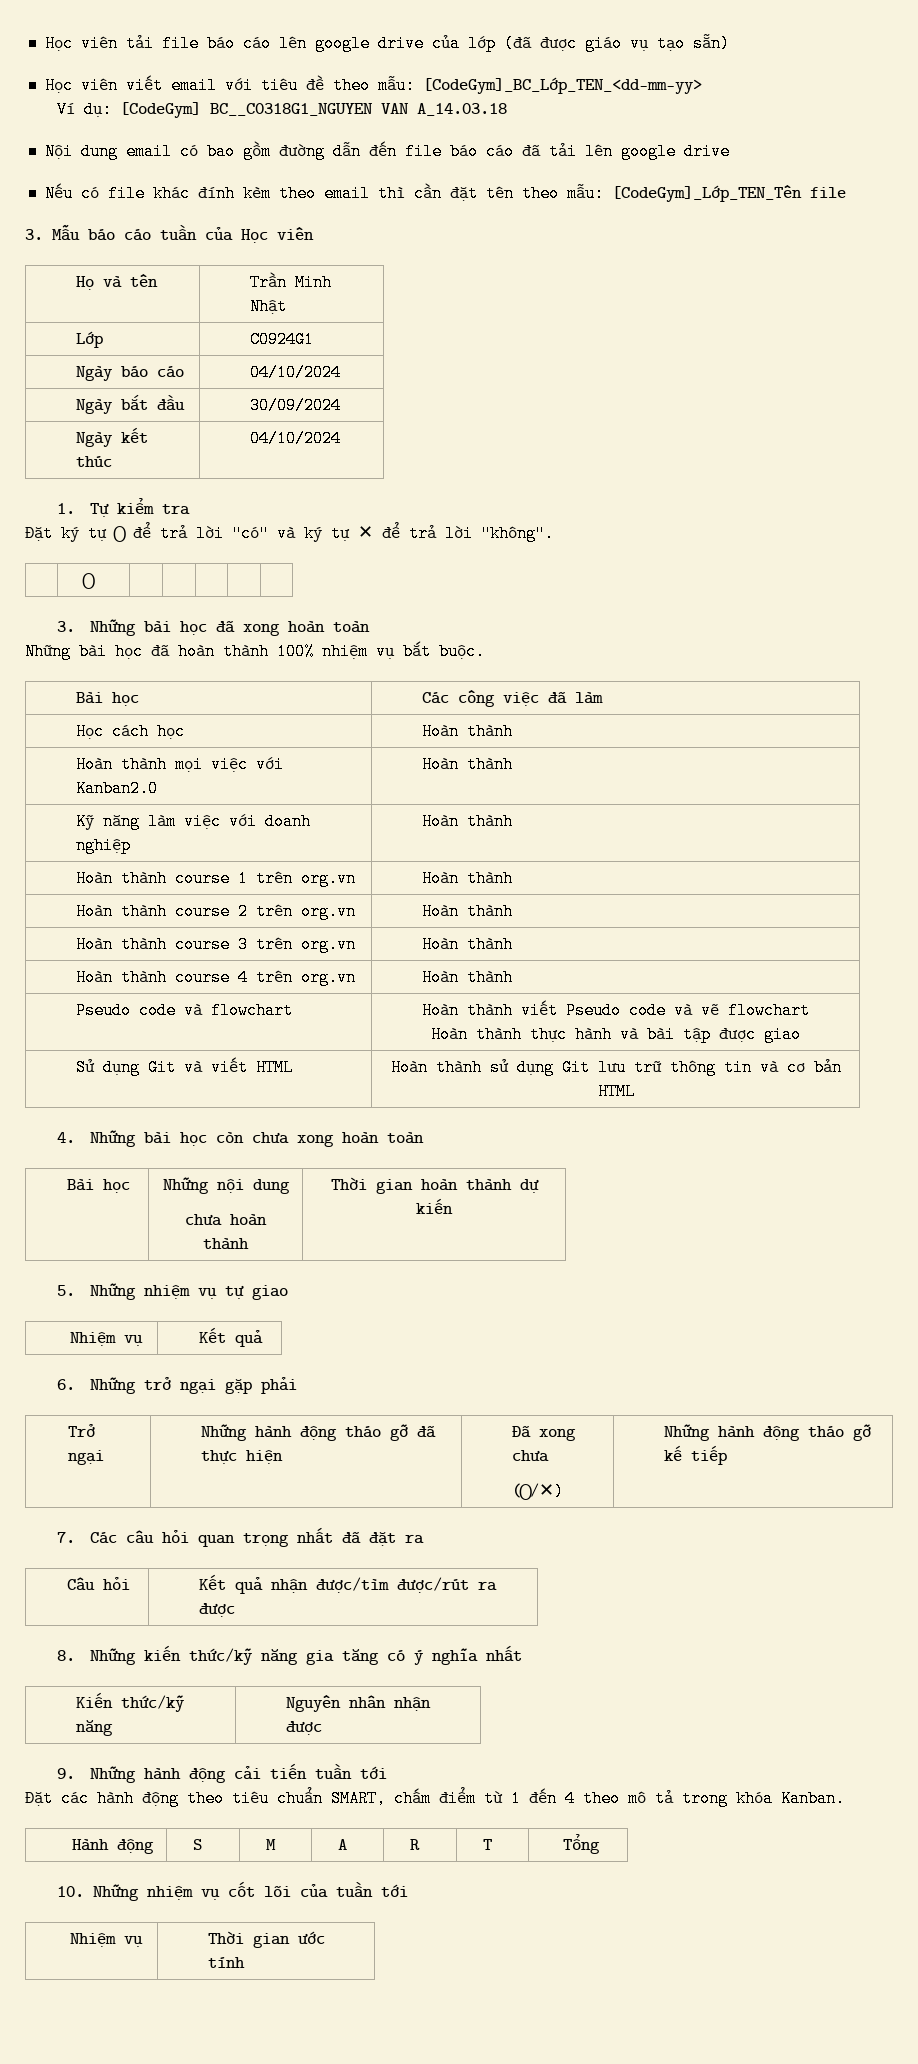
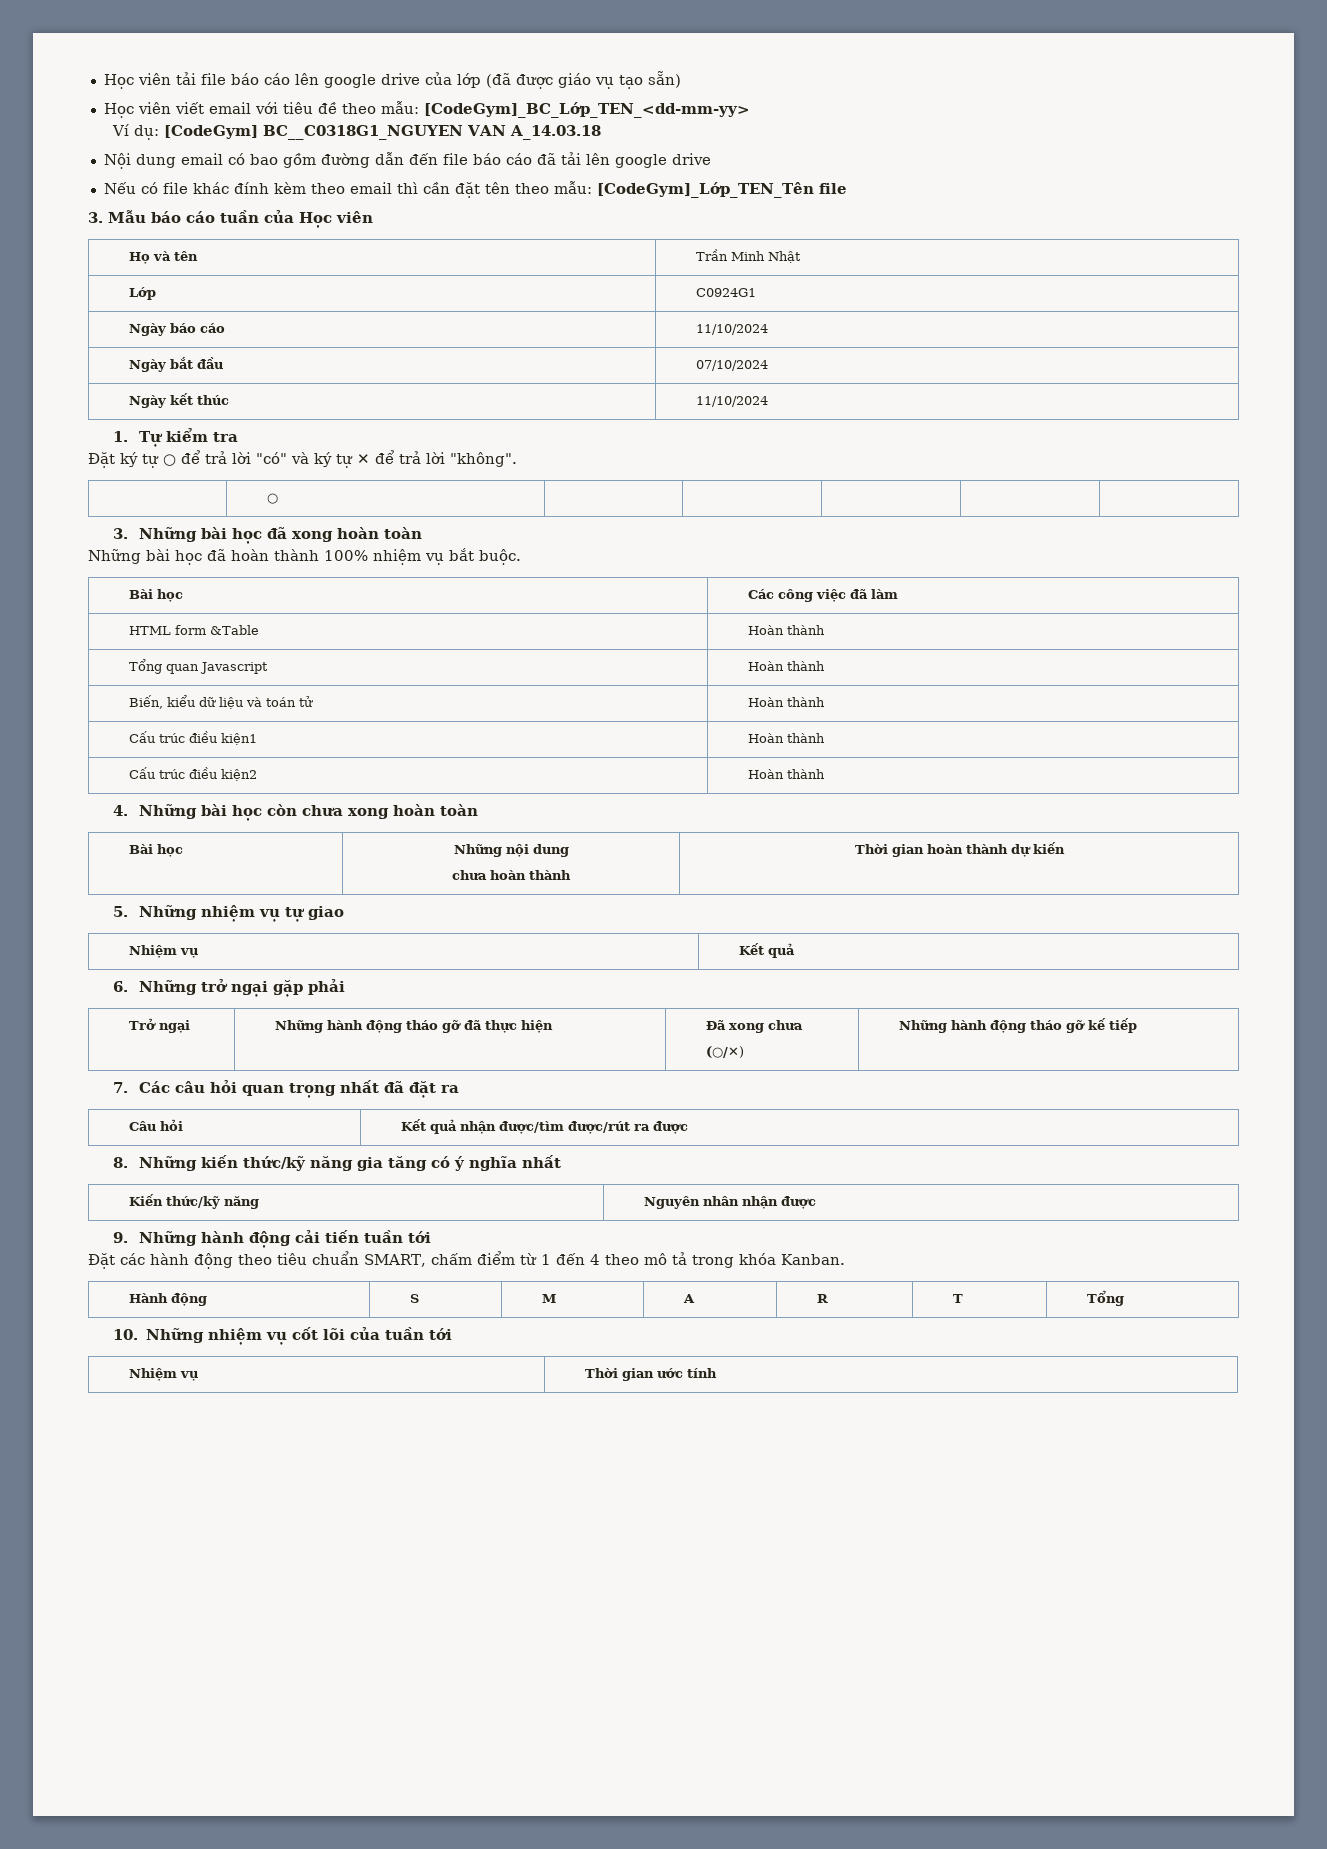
- Ngày báo cáo | 04/10/2024
+ Ngày báo cáo | 11/10/2024
- Ngày bắt đầu | 30/09/2024
+ Ngày bắt đầu | 07/10/2024
- Ngày kết thúc | 04/10/2024
+ Ngày kết thúc | 11/10/2024
- Học cách học | Hoàn thành
- Hoàn thành mọi việc với Kanban2.0 | Hoàn thành
- Kỹ năng làm việc với doanh nghiệp | Hoàn thành
- Hoàn thành course 1 trên org.vn | Hoàn thành
- Hoàn thành course 2 trên org.vn | Hoàn thành
- Hoàn thành course 3 trên org.vn | Hoàn thành
- Hoàn thành course 4 trên org.vn | Hoàn thành
- Pseudo code và flowchart | Hoàn thành viết Pseudo code và vẽ flowchart
- Hoàn thành thực hành và bài tập được giao
- Sử dụng Git và viết HTML | Hoàn thành sử dụng Git lưu trữ thông tin và cơ bản HTML
+ HTML form &Table | Hoàn thành
+ Tổng quan Javascript | Hoàn thành
+ Biến, kiểu dữ liệu và toán tử | Hoàn thành
+ Cấu trúc điều kiện1 | Hoàn thành
+ Cấu trúc điều kiện2 | Hoàn thành

